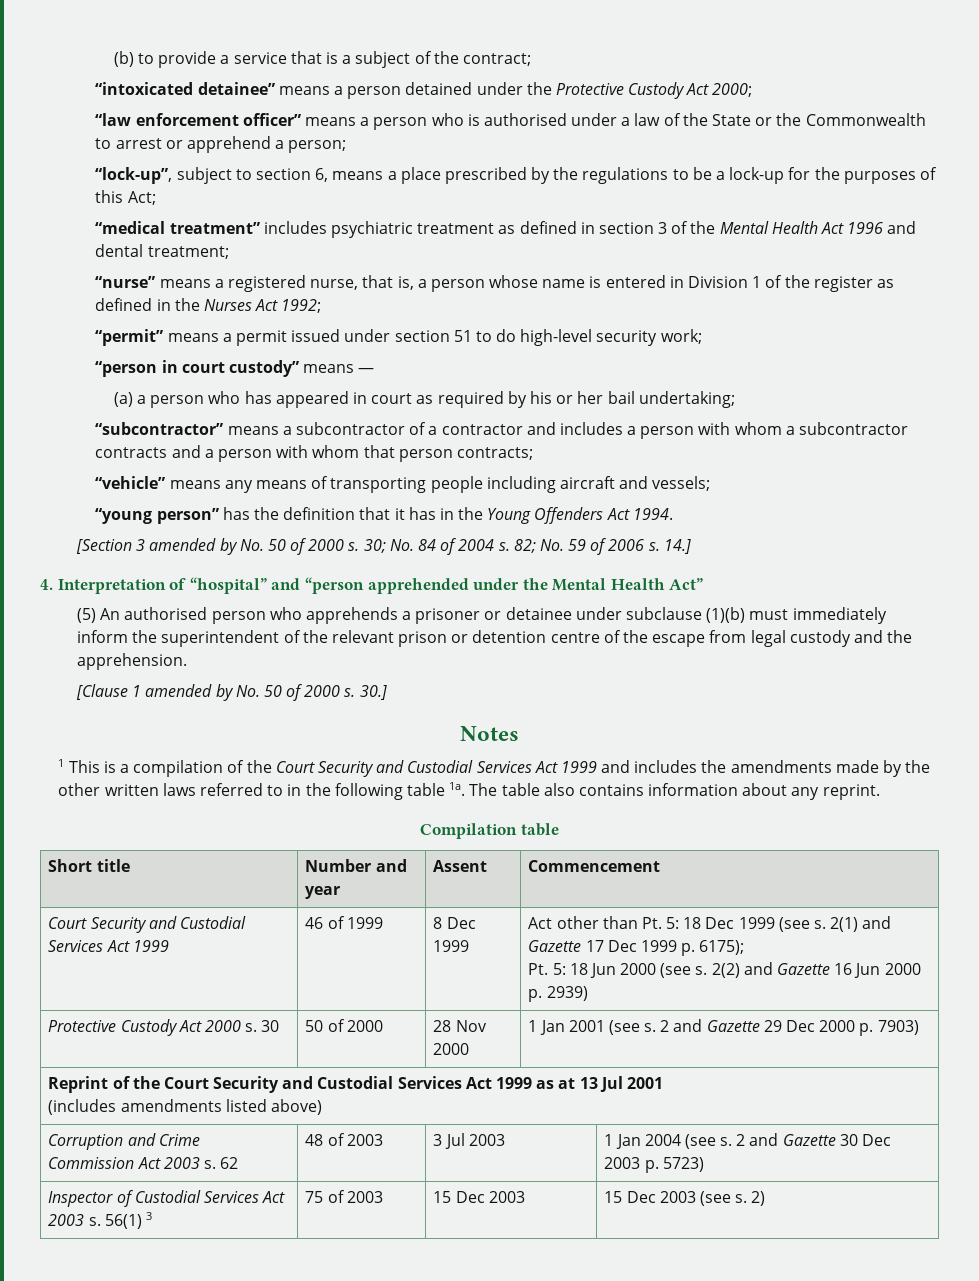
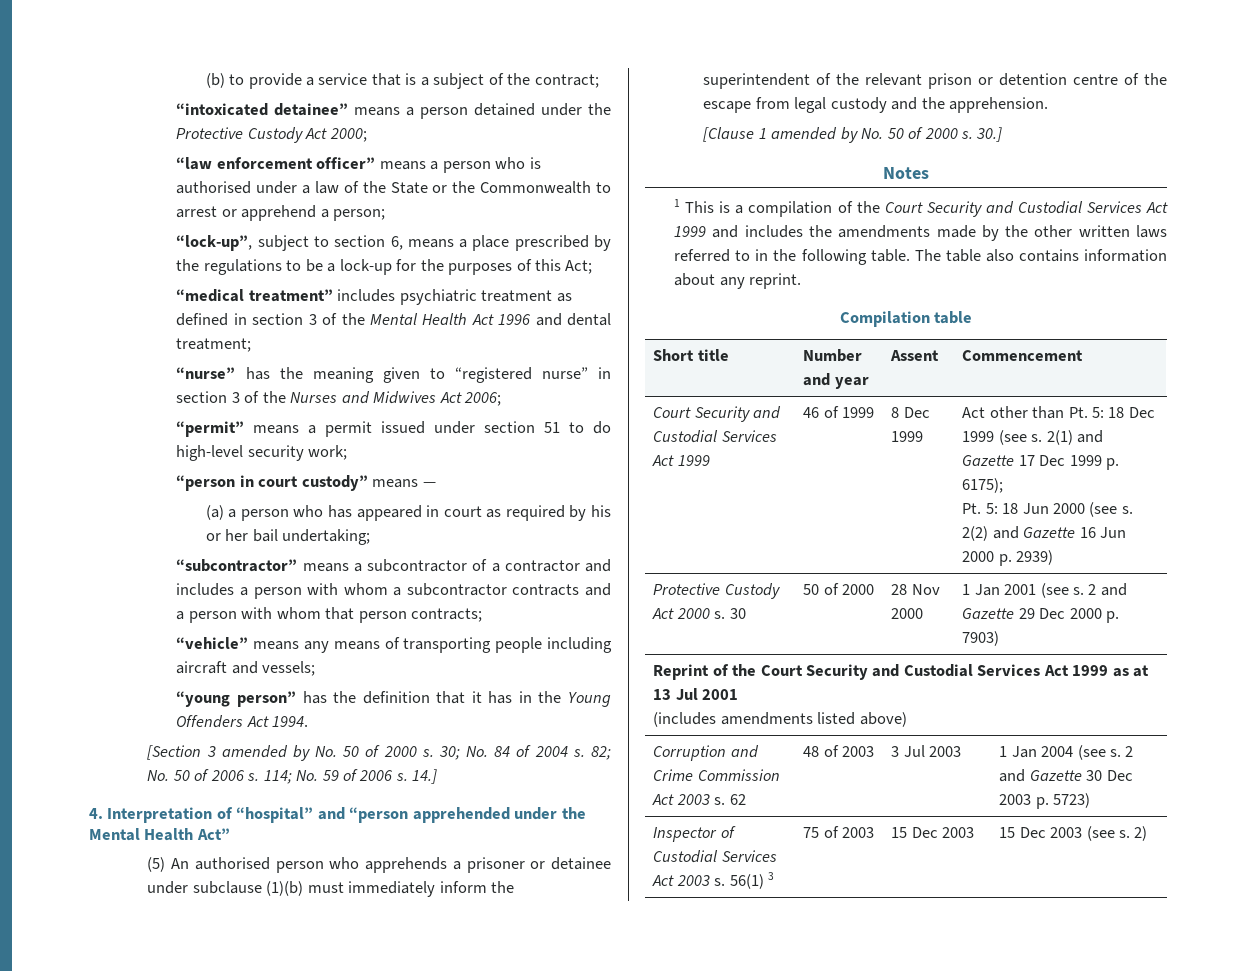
- “nurse” means a registered nurse, that is, a person whose name is entered in Division 1 of the register as defined in the Nurses Act 1992;
+ “nurse” has the meaning given to “registered nurse” in section 3 of the Nurses and Midwives Act 2006;
- 82; No. 59 of 2006 s.
+ 82; No. 50 of 2006 s. 114; No. 59 of 2006 s.
- 1 This is a compilation of the Court Security and Custodial Services Act 1999 and includes the amendments made by the other written laws referred to in the following table 1a.
+ 1 This is a compilation of the Court Security and Custodial Services Act 1999 and includes the amendments made by the other written laws referred to in the following table.

